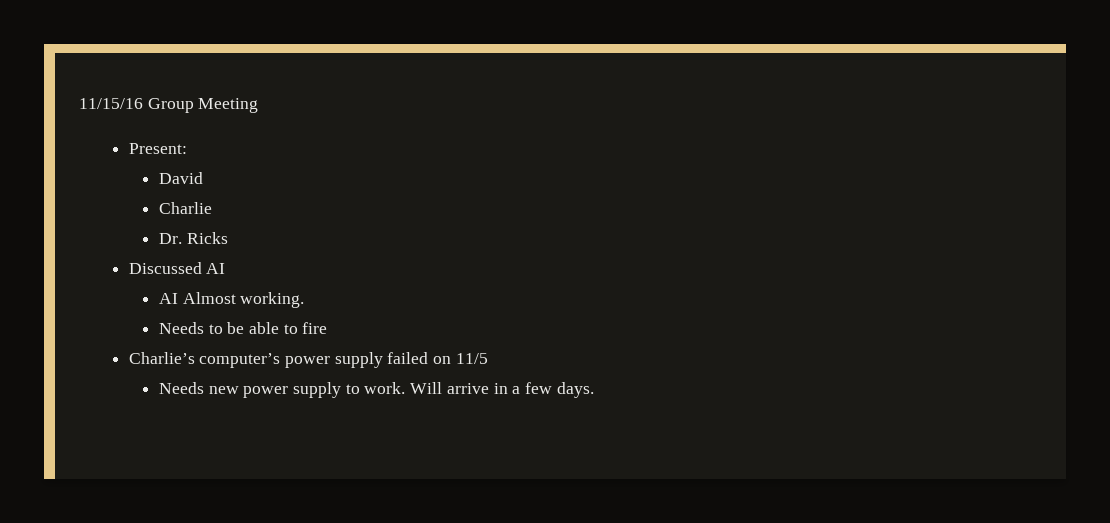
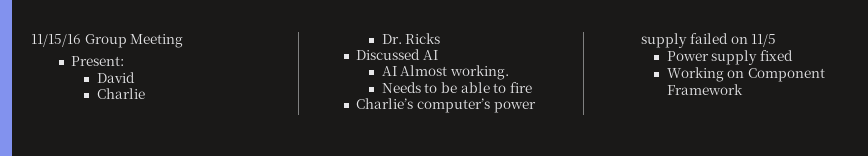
- Needs new power supply to work. Will arrive in a few days.
+ Power supply fixed
+ Working on Component Framework

